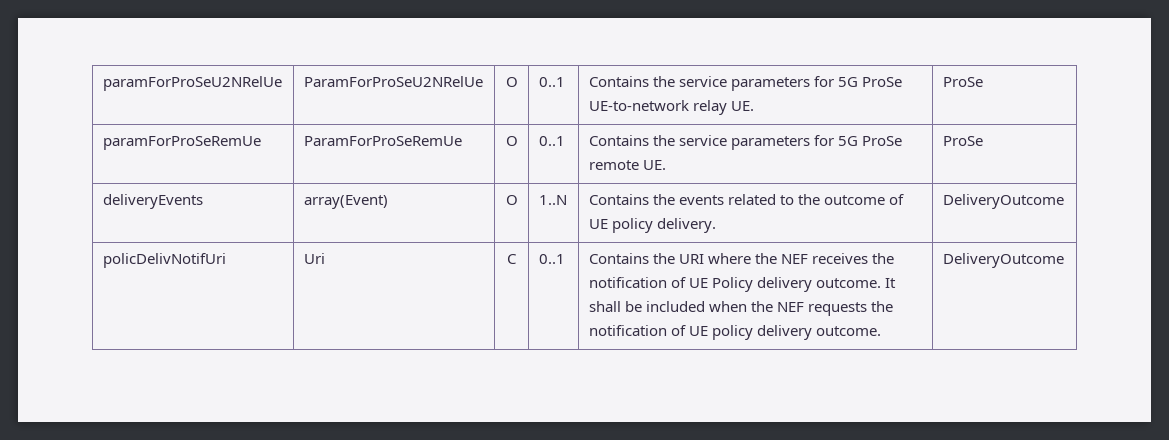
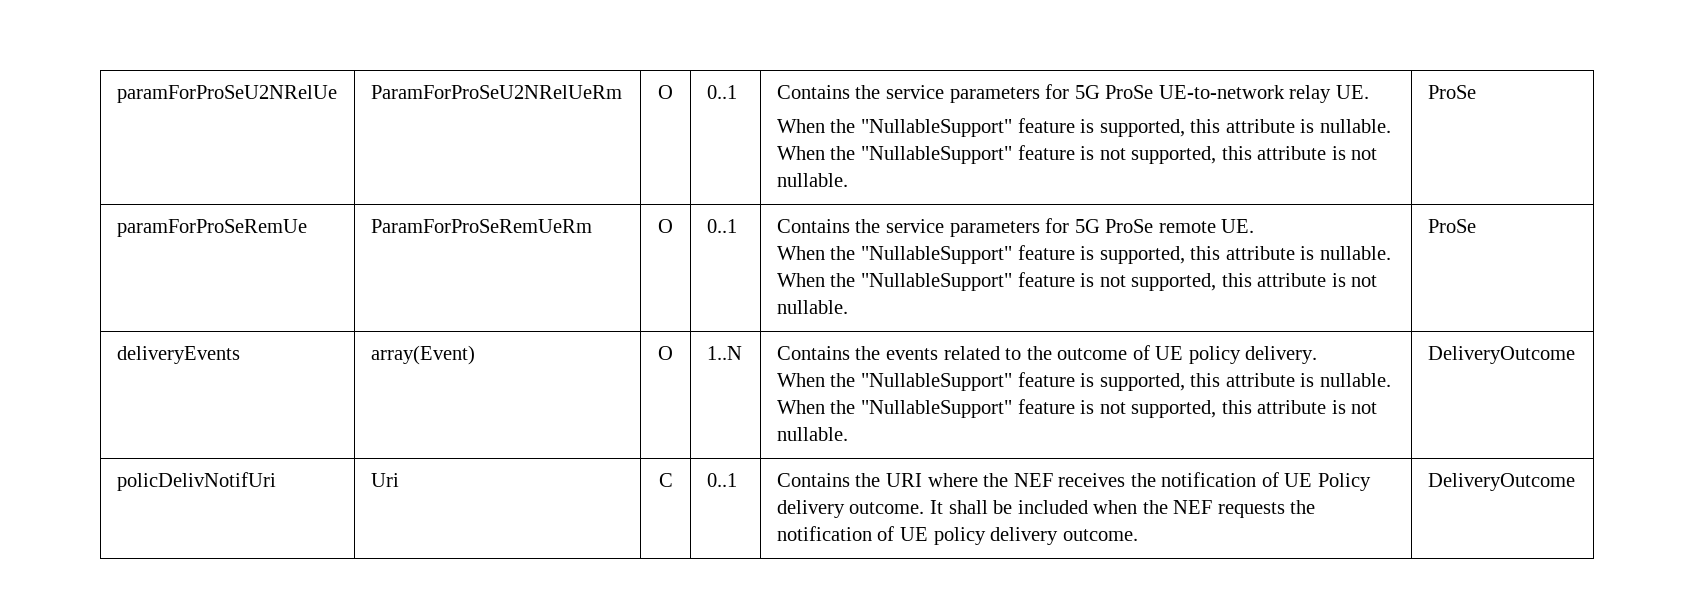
- paramForProSeU2NRelUe | ParamForProSeU2NRelUe | O | 0..1 | Contains the service parameters for 5G ProSe UE-to-network relay UE. | ProSe
+ paramForProSeU2NRelUe | ParamForProSeU2NRelUeRm | O | 0..1 | Contains the service parameters for 5G ProSe UE-to-network relay UE.
+ When the "NullableSupport" feature is supported, this attribute is nullable. When the "NullableSupport" feature is not supported, this attribute is not nullable. | ProSe
- paramForProSeRemUe | ParamForProSeRemUe | O | 0..1 | Contains the service parameters for 5G ProSe remote UE. | ProSe
+ paramForProSeRemUe | ParamForProSeRemUeRm | O | 0..1 | Contains the service parameters for 5G ProSe remote UE.
+ When the "NullableSupport" feature is supported, this attribute is nullable. When the "NullableSupport" feature is not supported, this attribute is not nullable. | ProSe
- deliveryEvents | array(Event) | O | 1..N | Contains the events related to the outcome of UE policy delivery. | DeliveryOutcome
+ deliveryEvents | array(Event) | O | 1..N | Contains the events related to the outcome of UE policy delivery.
+ When the "NullableSupport" feature is supported, this attribute is nullable. When the "NullableSupport" feature is not supported, this attribute is not nullable. | DeliveryOutcome

